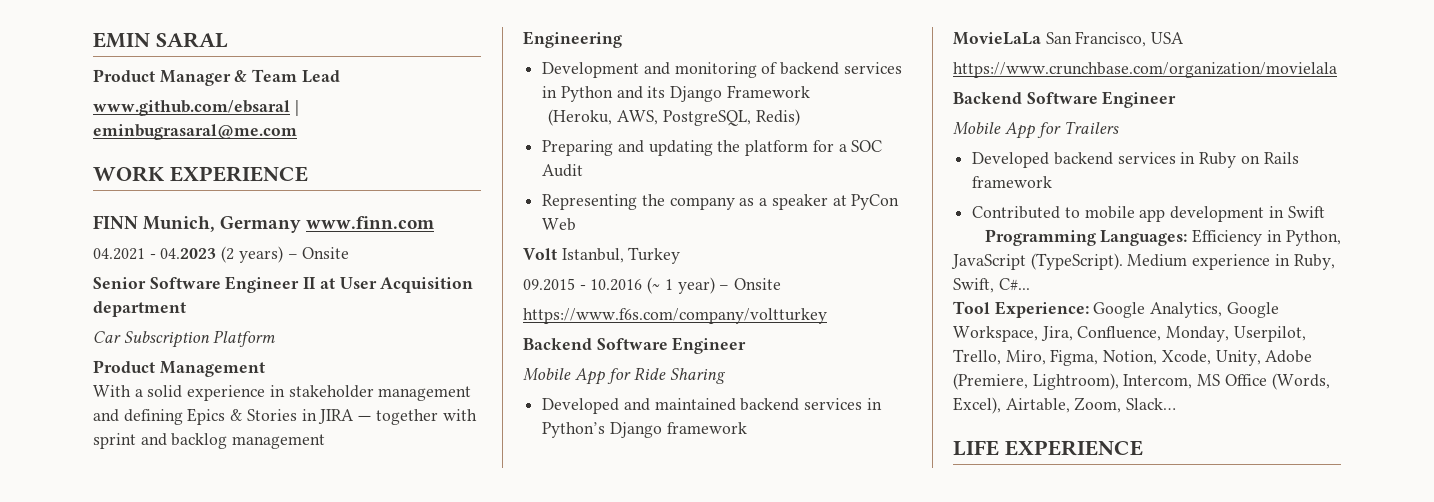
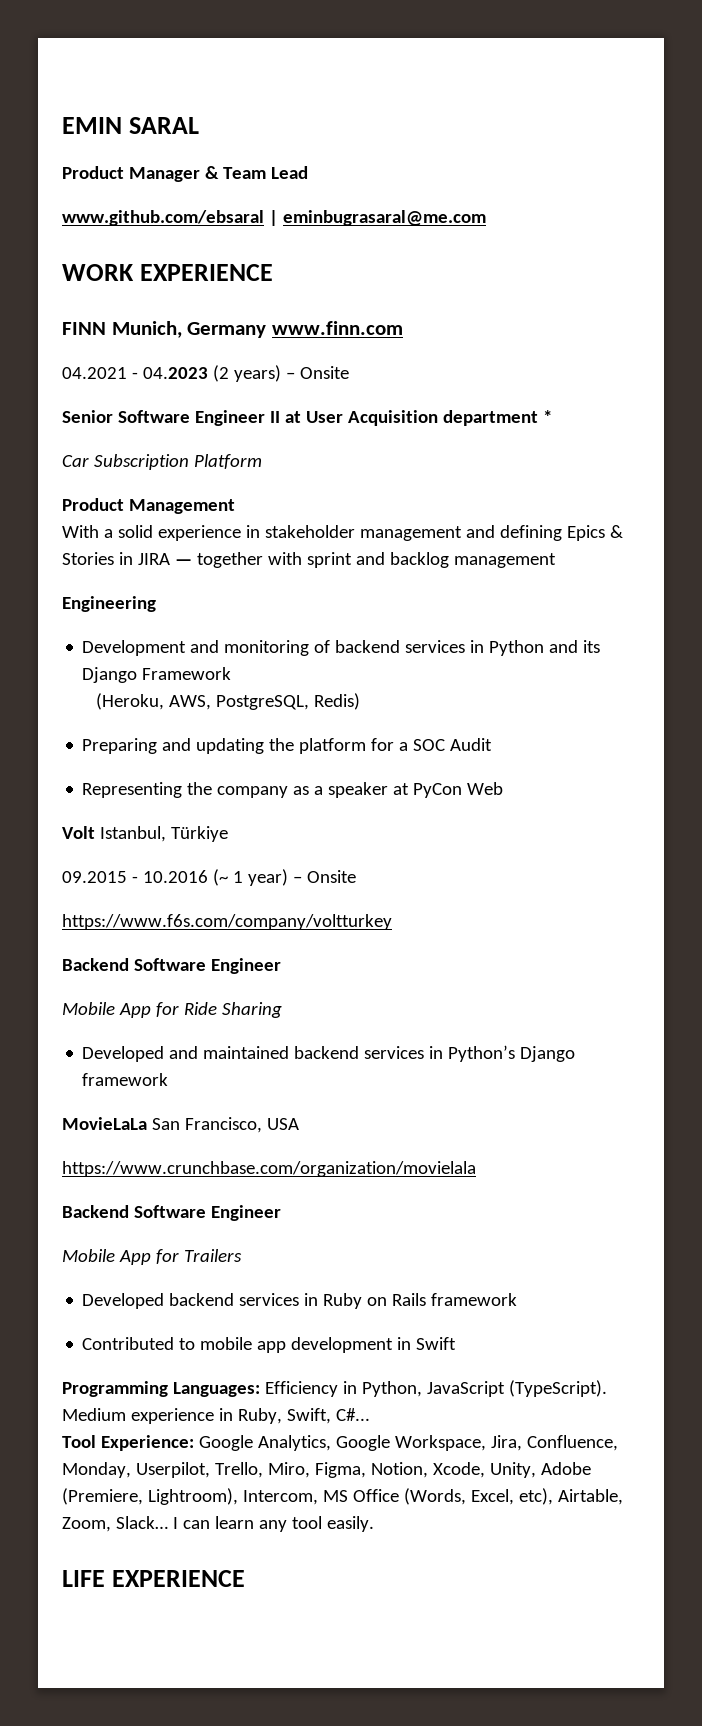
- Senior Software Engineer II at User Acquisition department
+ Senior Software Engineer II at User Acquisition department *
- Volt Istanbul, Turkey
+ Volt Istanbul, Türkiye
- Tool Experience: Google Analytics, Google Workspace, Jira, Confluence, Monday, Userpilot, Trello, Miro, Figma, Notion, Xcode, Unity, Adobe (Premiere, Lightroom), Intercom, MS Office (Words, Excel), Airtable, Zoom, Slack…
+ Tool Experience: Google Analytics, Google Workspace, Jira, Confluence, Monday, Userpilot, Trello, Miro, Figma, Notion, Xcode, Unity, Adobe (Premiere, Lightroom), Intercom, MS Office (Words, Excel, etc), Airtable, Zoom, Slack… I can learn any tool easily.

